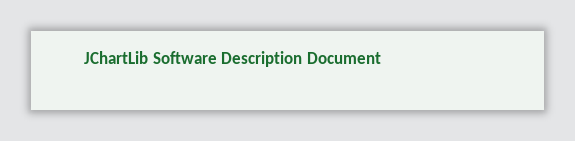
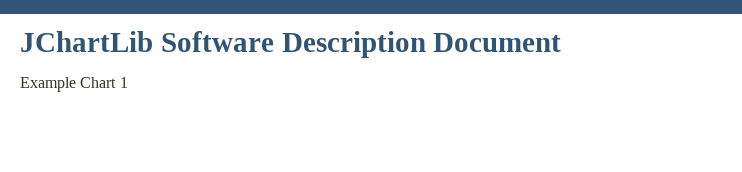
+ Example Chart 1

